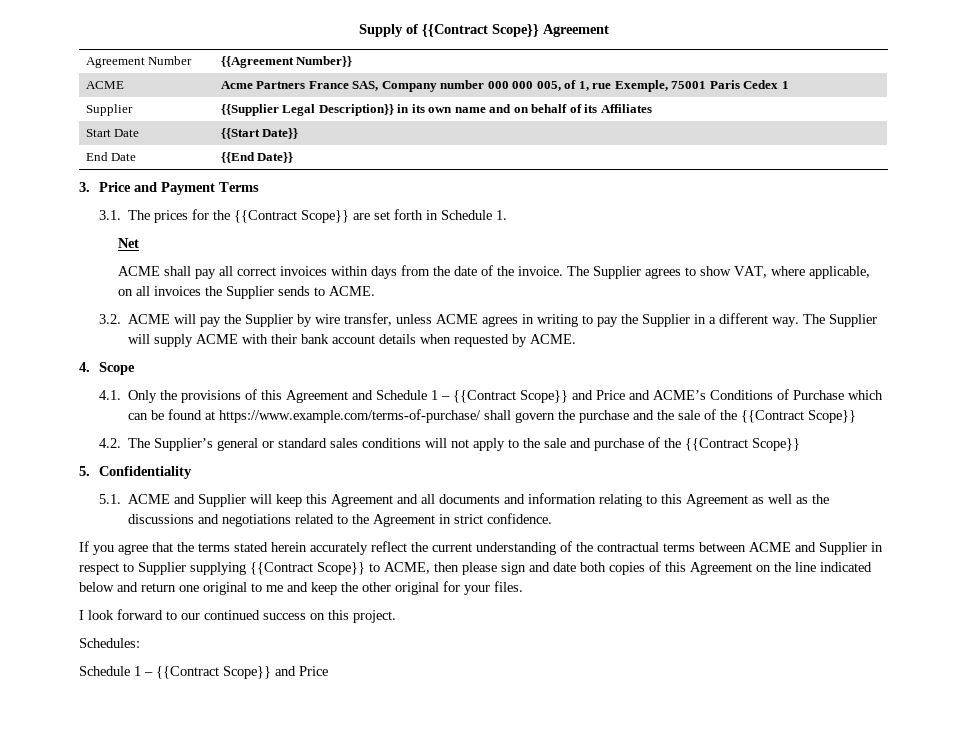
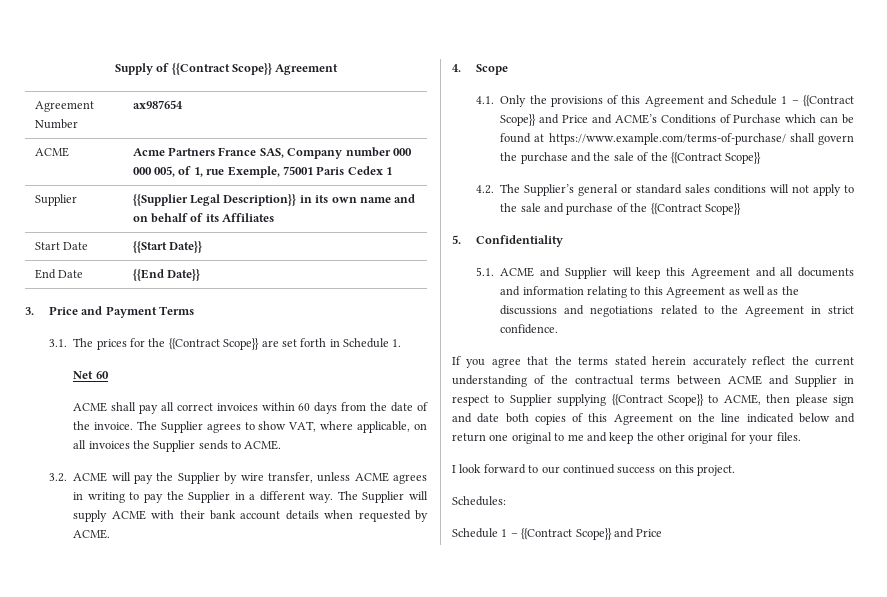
- Agreement Number | {{Agreement Number}}
+ Agreement Number | ax987654
- Net
+ Net 60
- ACME shall pay all correct invoices within days from the date of the invoice.
+ ACME shall pay all correct invoices within 60 days from the date of the invoice.

